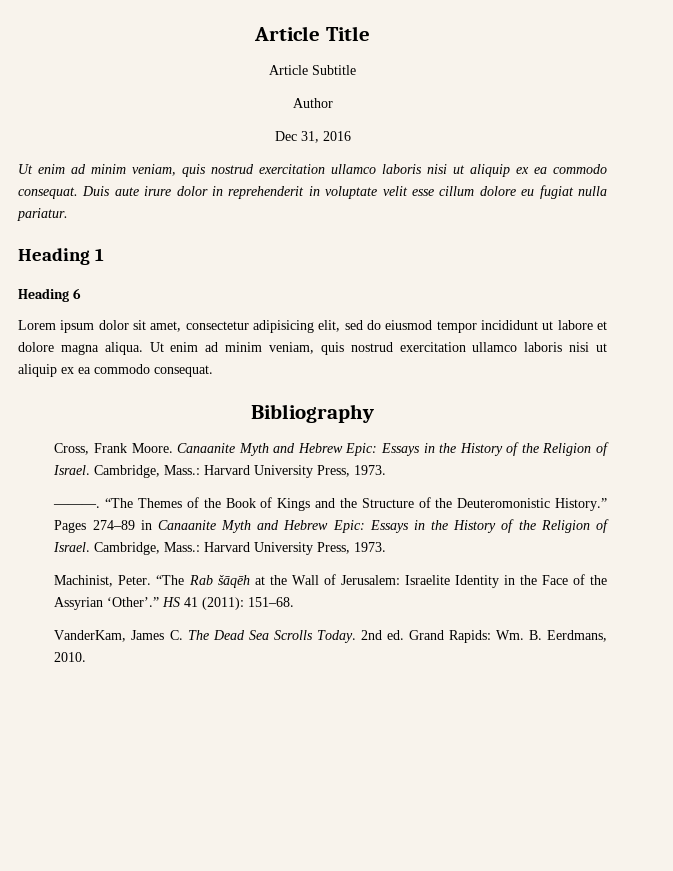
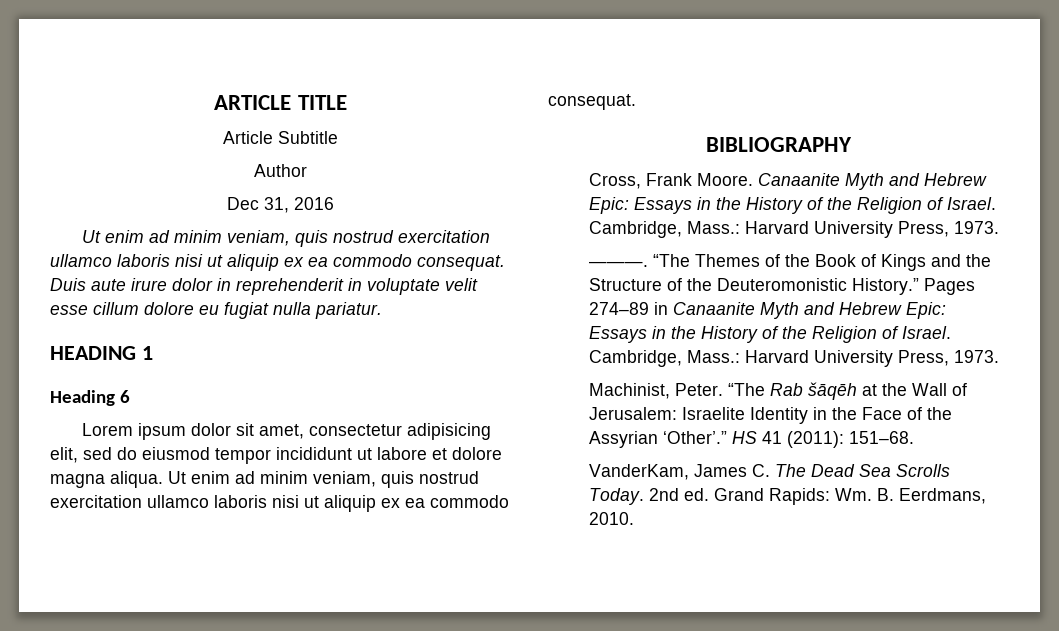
- Article Title
+ ARTICLE TITLE
- Heading 1
+ HEADING 1
- Bibliography
+ BIBLIOGRAPHY

